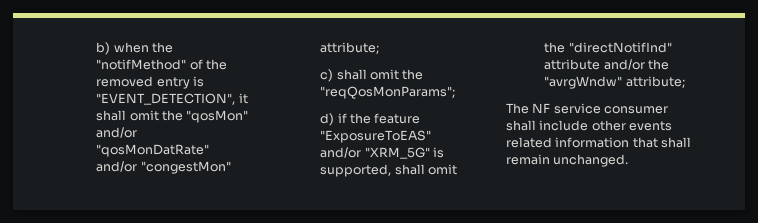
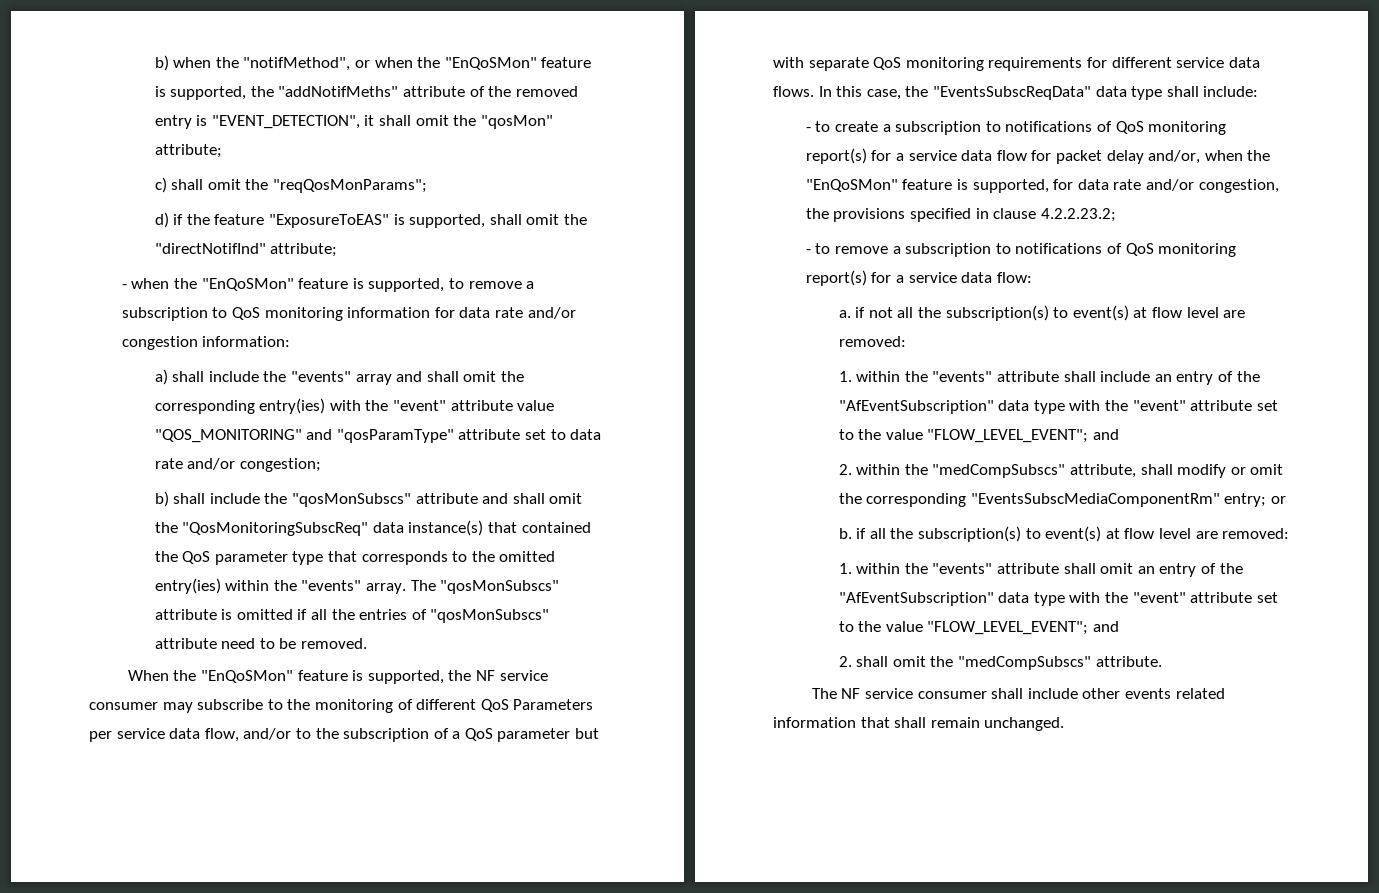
- b) when the "notifMethod" of the removed entry is "EVENT_DETECTION", it shall omit the "qosMon" and/or "qosMonDatRate" and/or "congestMon" attribute;
+ b) when the "notifMethod", or when the "EnQoSMon" feature is supported, the "addNotifMeths" attribute of the removed entry is "EVENT_DETECTION", it shall omit the "qosMon" attribute;
- d) if the feature "ExposureToEAS" and/or "XRM_5G" is supported, shall omit the "directNotifInd" attribute and/or the "avrgWndw" attribute;
+ d) if the feature "ExposureToEAS" is supported, shall omit the "directNotifInd" attribute;
+ - when the "EnQoSMon" feature is supported, to remove a subscription to QoS monitoring information for data rate and/or congestion information:
+ a) shall include the "events" array and shall omit the corresponding entry(ies) with the "event" attribute value "QOS_MONITORING" and "qosParamType" attribute set to data rate and/or congestion;
+ b) shall include the "qosMonSubscs" attribute and shall omit the "QosMonitoringSubscReq" data instance(s) that contained the QoS parameter type that corresponds to the omitted entry(ies) within the "events" array. The "qosMonSubscs" attribute is omitted if all the entries of "qosMonSubscs" attribute need to be removed.
+ When the "EnQoSMon" feature is supported, the NF service consumer may subscribe to the monitoring of different QoS Parameters per service data flow, and/or to the subscription of a QoS parameter but with separate QoS monitoring requirements for different service data flows. In this case, the "EventsSubscReqData" data type shall include:
+ - to create a subscription to notifications of QoS monitoring report(s) for a service data flow for packet delay and/or, when the "EnQoSMon" feature is supported, for data rate and/or congestion, the provisions specified in clause 4.2.2.23.2;
+ - to remove a subscription to notifications of QoS monitoring report(s) for a service data flow:
+ a. if not all the subscription(s) to event(s) at flow level are removed:
+ 1. within the "events" attribute shall include an entry of the "AfEventSubscription" data type with the "event" attribute set to the value "FLOW_LEVEL_EVENT"; and
+ 2. within the "medCompSubscs" attribute, shall modify or omit the corresponding "EventsSubscMediaComponentRm" entry; or
+ b. if all the subscription(s) to event(s) at flow level are removed:
+ 1. within the "events" attribute shall omit an entry of the "AfEventSubscription" data type with the "event" attribute set to the value "FLOW_LEVEL_EVENT"; and
+ 2. shall omit the "medCompSubscs" attribute.

